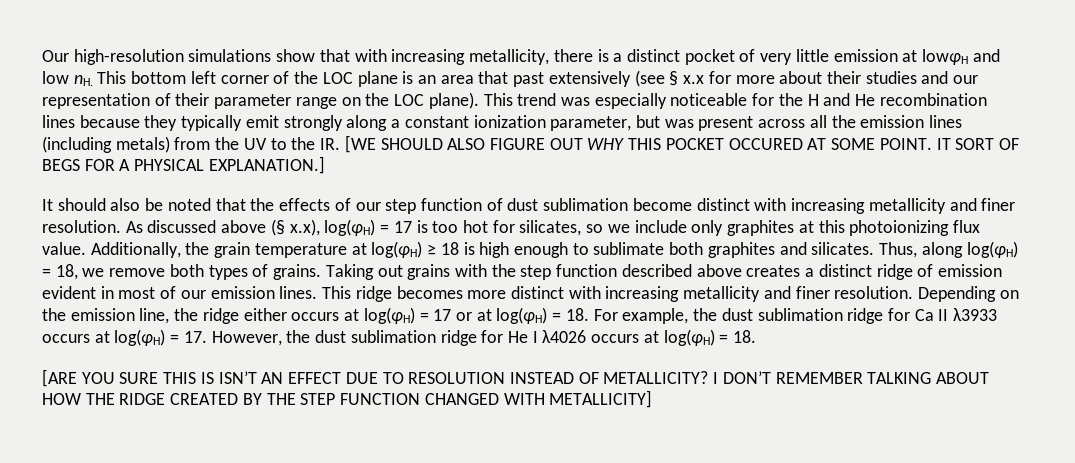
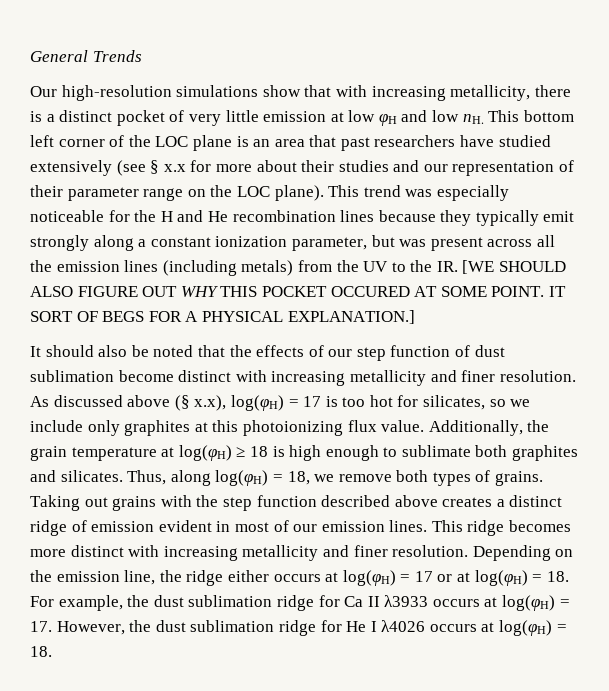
+ General Trends
- Our high-resolution simulations show that with increasing metallicity, there is a distinct pocket of very little emission at lowφH and low nH.
+ Our high-resolution simulations show that with increasing metallicity, there is a distinct pocket of very little emission at low φH and low nH.
- This bottom left corner of the LOC plane is an area that past extensively (see § x.x for more about their studies and our representation of their parameter range on the LOC plane).
+ This bottom left corner of the LOC plane is an area that past researchers have studied extensively (see § x.x for more about their studies and our representation of their parameter range on the LOC plane).
- [ARE YOU SURE THIS IS ISN’T AN EFFECT DUE TO RESOLUTION INSTEAD OF METALLICITY? I DON’T REMEMBER TALKING ABOUT HOW THE RIDGE CREATED BY THE STEP FUNCTION CHANGED WITH METALLICITY]

